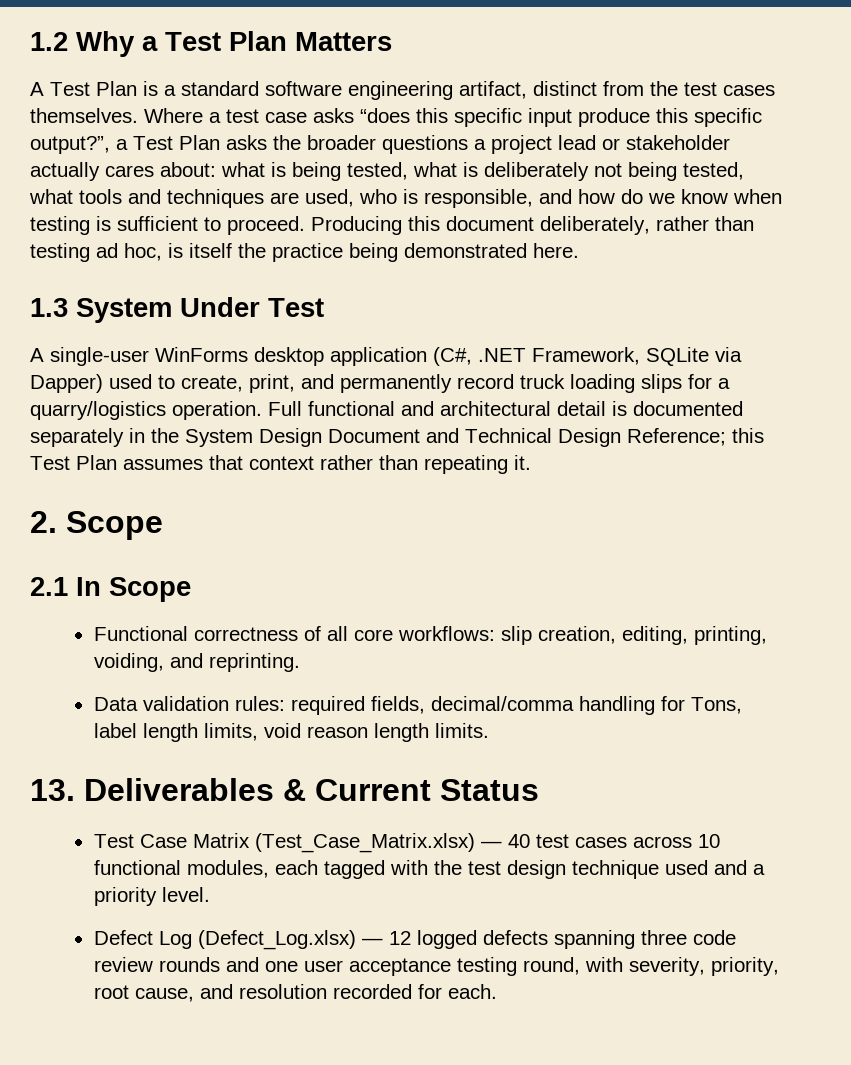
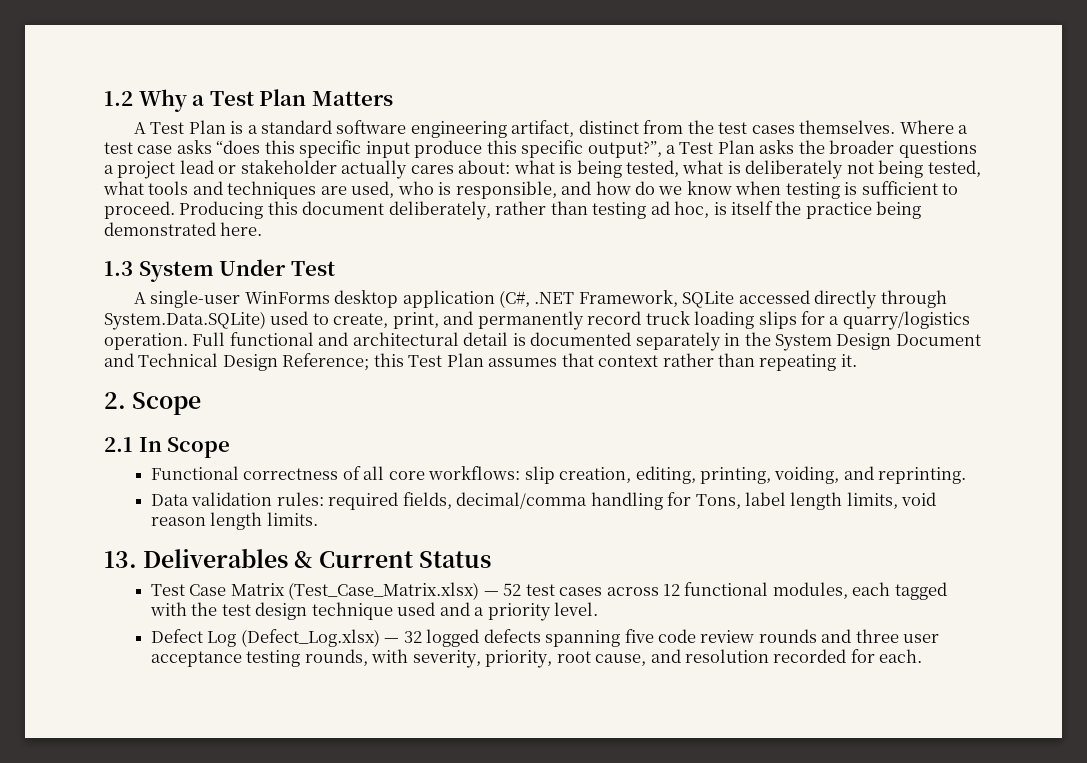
- A single-user WinForms desktop application (C#, .NET Framework, SQLite via Dapper) used to create, print, and permanently record truck loading slips for a quarry/logistics operation.
+ A single-user WinForms desktop application (C#, .NET Framework, SQLite accessed directly through System.Data.SQLite) used to create, print, and permanently record truck loading slips for a quarry/logistics operation.
- Test Case Matrix (Test_Case_Matrix.xlsx) — 40 test cases across 10 functional modules, each tagged with the test design technique used and a priority level.
+ Test Case Matrix (Test_Case_Matrix.xlsx) — 52 test cases across 12 functional modules, each tagged with the test design technique used and a priority level.
- Defect Log (Defect_Log.xlsx) — 12 logged defects spanning three code review rounds and one user acceptance testing round, with severity, priority, root cause, and resolution recorded for each.
+ Defect Log (Defect_Log.xlsx) — 32 logged defects spanning five code review rounds and three user acceptance testing rounds, with severity, priority, root cause, and resolution recorded for each.

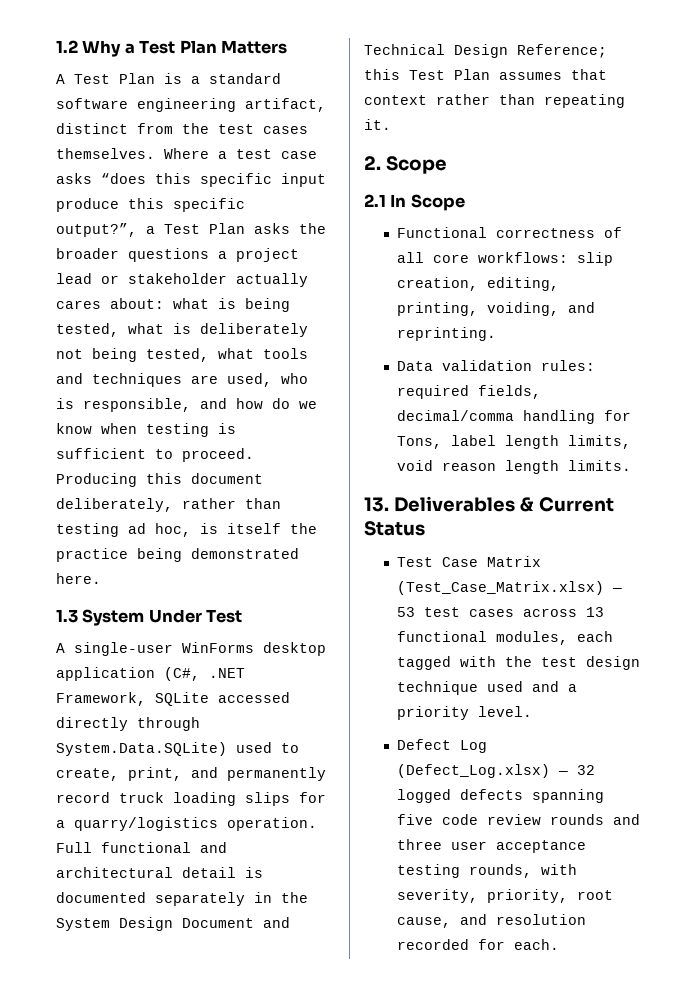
- Test Case Matrix (Test_Case_Matrix.xlsx) — 52 test cases across 12 functional modules, each tagged with the test design technique used and a priority level.
+ Test Case Matrix (Test_Case_Matrix.xlsx) — 53 test cases across 13 functional modules, each tagged with the test design technique used and a priority level.

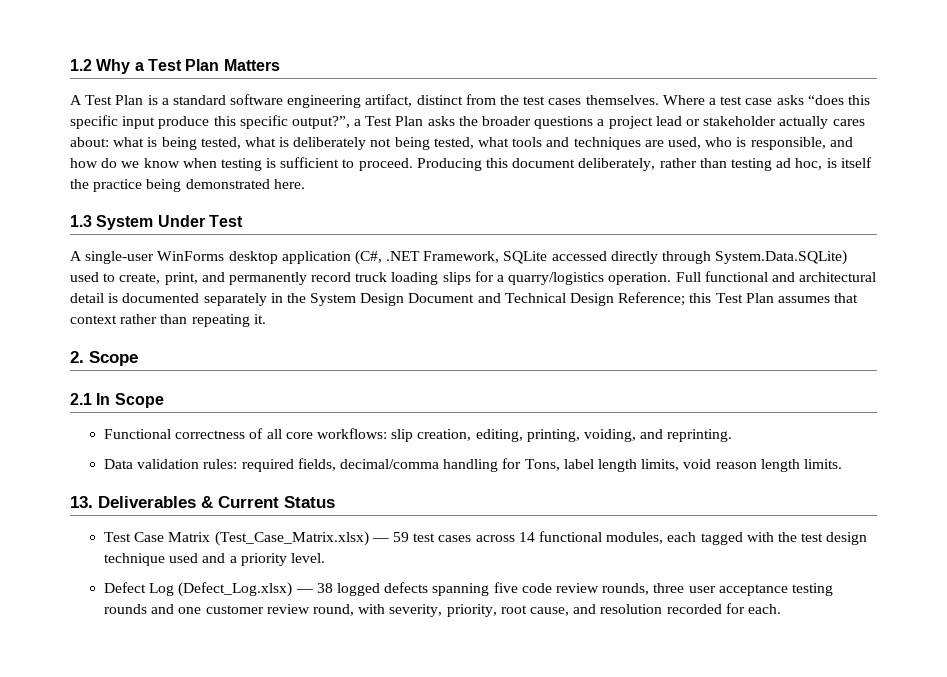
- Test Case Matrix (Test_Case_Matrix.xlsx) — 53 test cases across 13 functional modules, each tagged with the test design technique used and a priority level.
+ Test Case Matrix (Test_Case_Matrix.xlsx) — 59 test cases across 14 functional modules, each tagged with the test design technique used and a priority level.
- Defect Log (Defect_Log.xlsx) — 32 logged defects spanning five code review rounds and three user acceptance testing rounds, with severity, priority, root cause, and resolution recorded for each.
+ Defect Log (Defect_Log.xlsx) — 38 logged defects spanning five code review rounds, three user acceptance testing rounds and one customer review round, with severity, priority, root cause, and resolution recorded for each.

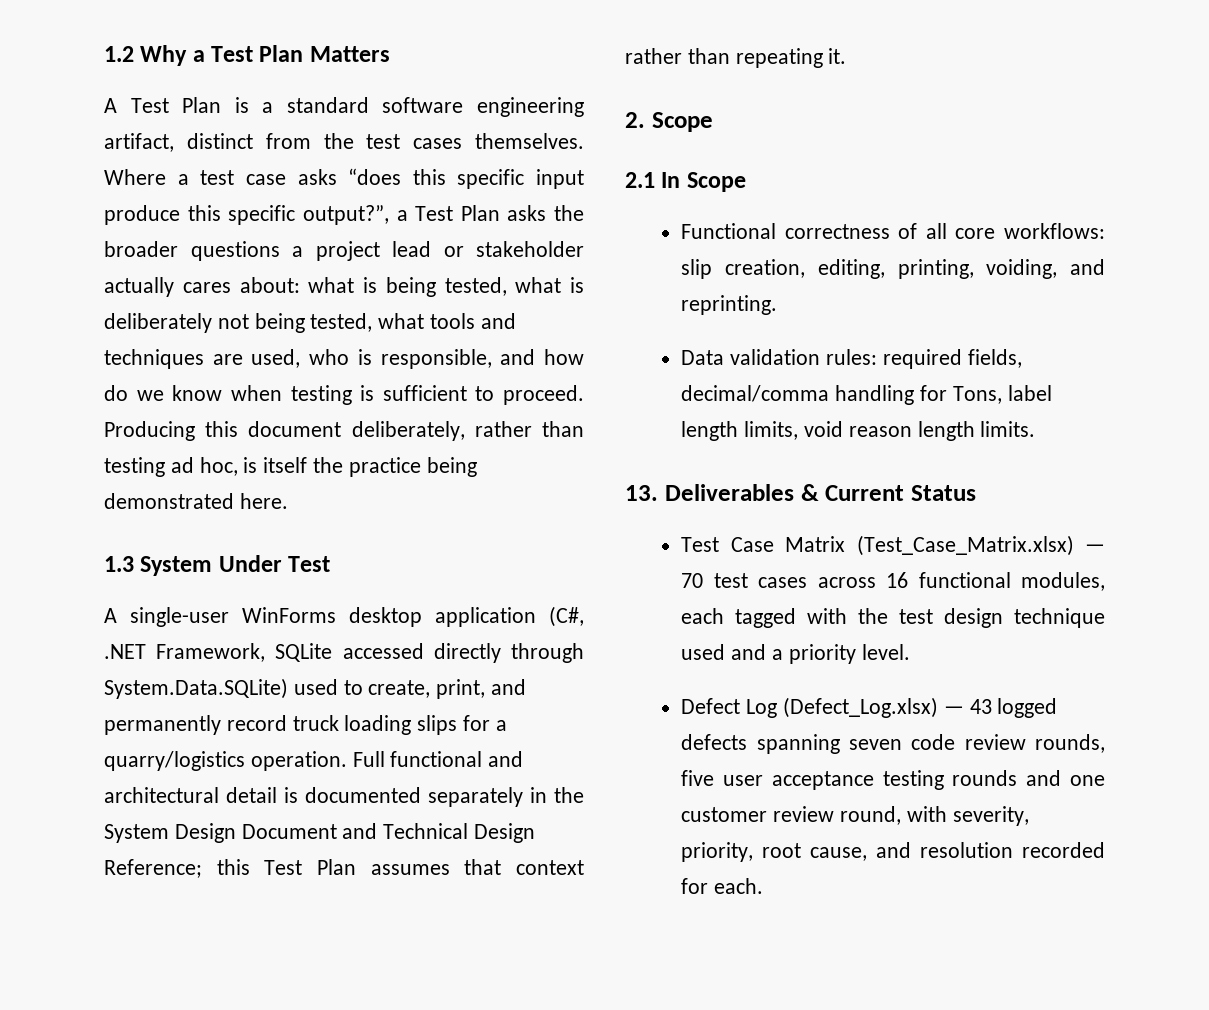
- Test Case Matrix (Test_Case_Matrix.xlsx) — 59 test cases across 14 functional modules, each tagged with the test design technique used and a priority level.
+ Test Case Matrix (Test_Case_Matrix.xlsx) — 70 test cases across 16 functional modules, each tagged with the test design technique used and a priority level.
- Defect Log (Defect_Log.xlsx) — 38 logged defects spanning five code review rounds, three user acceptance testing rounds and one customer review round, with severity, priority, root cause, and resolution recorded for each.
+ Defect Log (Defect_Log.xlsx) — 43 logged defects spanning seven code review rounds, five user acceptance testing rounds and one customer review round, with severity, priority, root cause, and resolution recorded for each.

